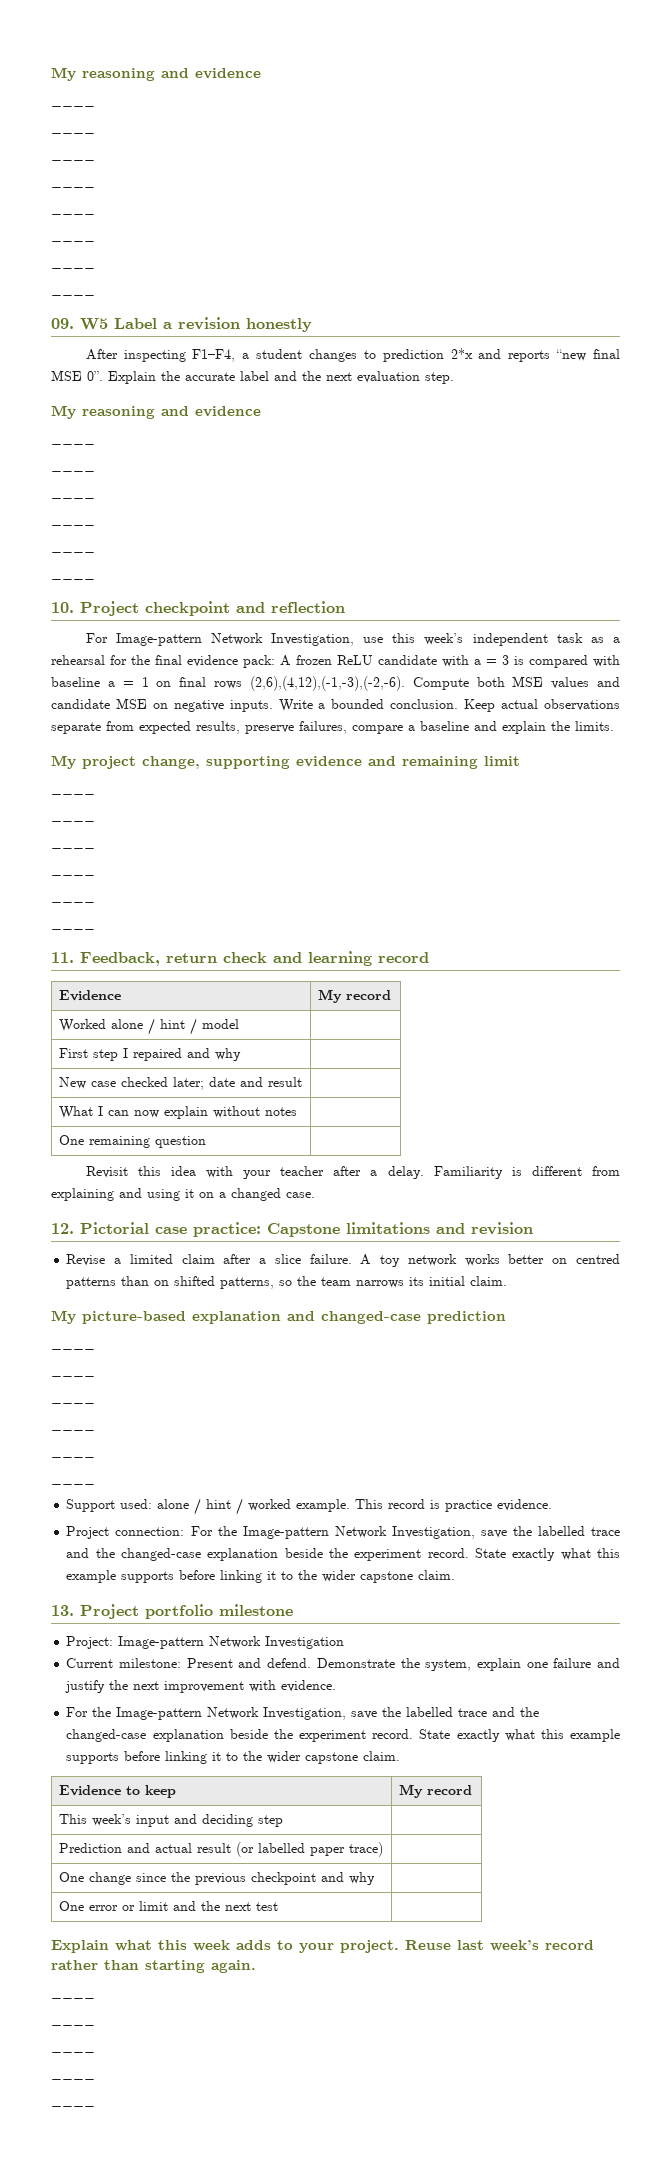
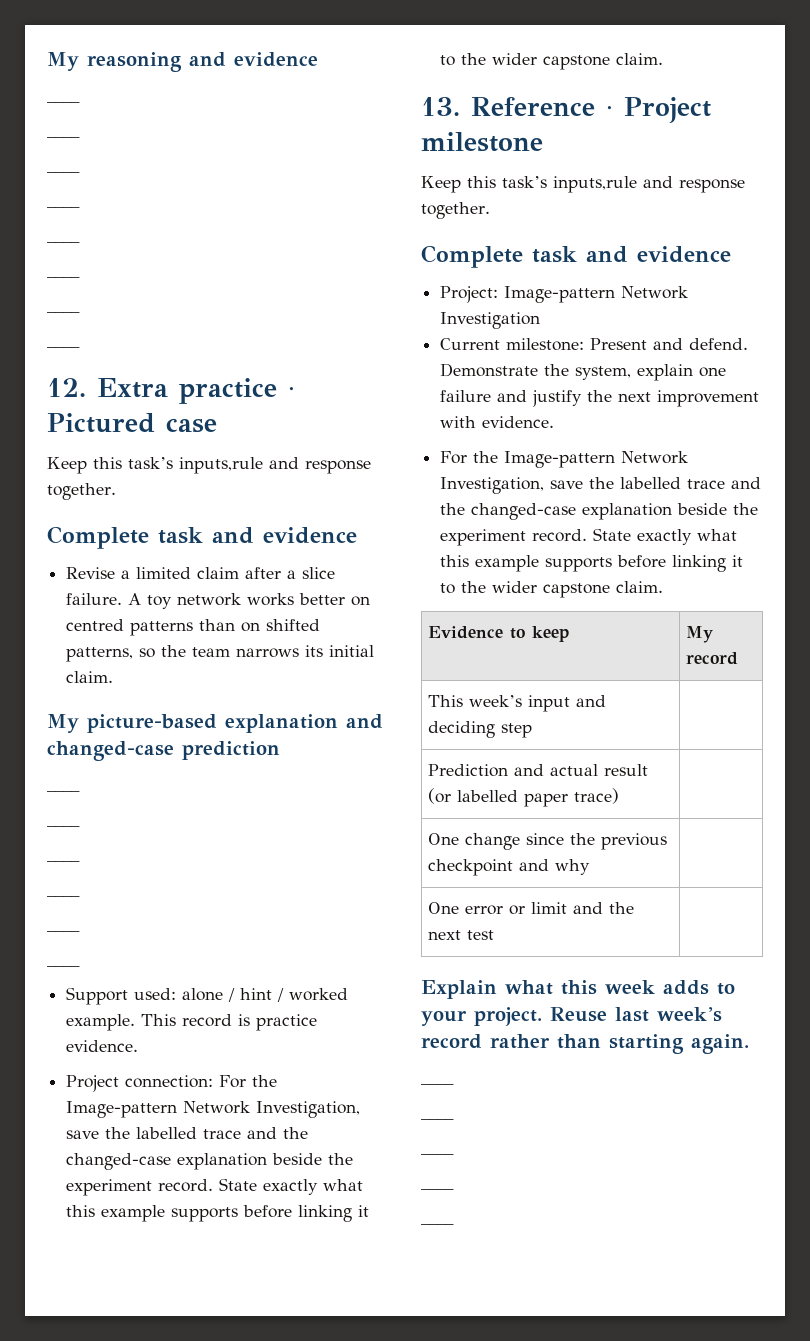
- 09. W5 Label a revision honestly
- After inspecting F1–F4, a student changes to prediction 2*x and reports “new final MSE 0”. Explain the accurate label and the next evaluation step.
- My reasoning and evidence
- ____
- ____
- ____
- ____
- ____
- ____
- 10. Project checkpoint and reflection
- For Image-pattern Network Investigation, use this week’s independent task as a rehearsal for the final evidence pack: A frozen ReLU candidate with a = 3 is compared with baseline a = 1 on final rows (2,6),(4,12),(-1,-3),(-2,-6). Compute both MSE values and candidate MSE on negative inputs. Write a bounded conclusion. Keep actual observations separate from expected results, preserve failures, compare a baseline and explain the limits.
- My project change, supporting evidence and remaining limit
- ____
- ____
- ____
- ____
- ____
- ____
- 11. Feedback, return check and learning record
- Evidence | My record
- Worked alone / hint / model |
- First step I repaired and why |
- New case checked later; date and result |
- What I can now explain without notes |
- One remaining question |
- Revisit this idea with your teacher after a delay. Familiarity is different from explaining and using it on a changed case.
- 12. Pictorial case practice: Capstone limitations and revision
+ 12. Extra practice · Pictured case
+ Keep this task’s inputs,rule and response together.
+ Complete task and evidence
- 13. Project portfolio milestone
+ 13. Reference · Project milestone
+ Keep this task’s inputs,rule and response together.
+ Complete task and evidence

